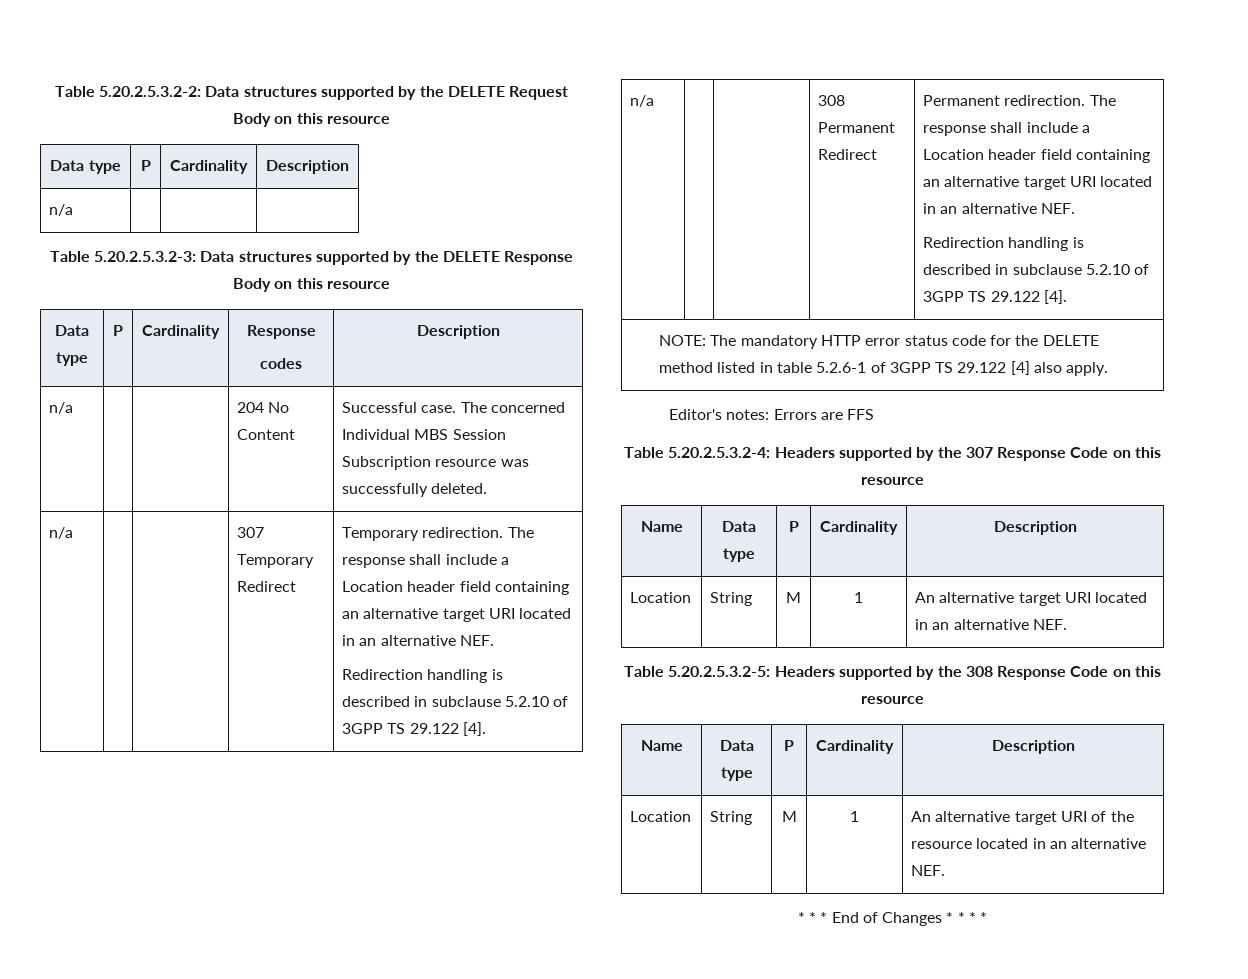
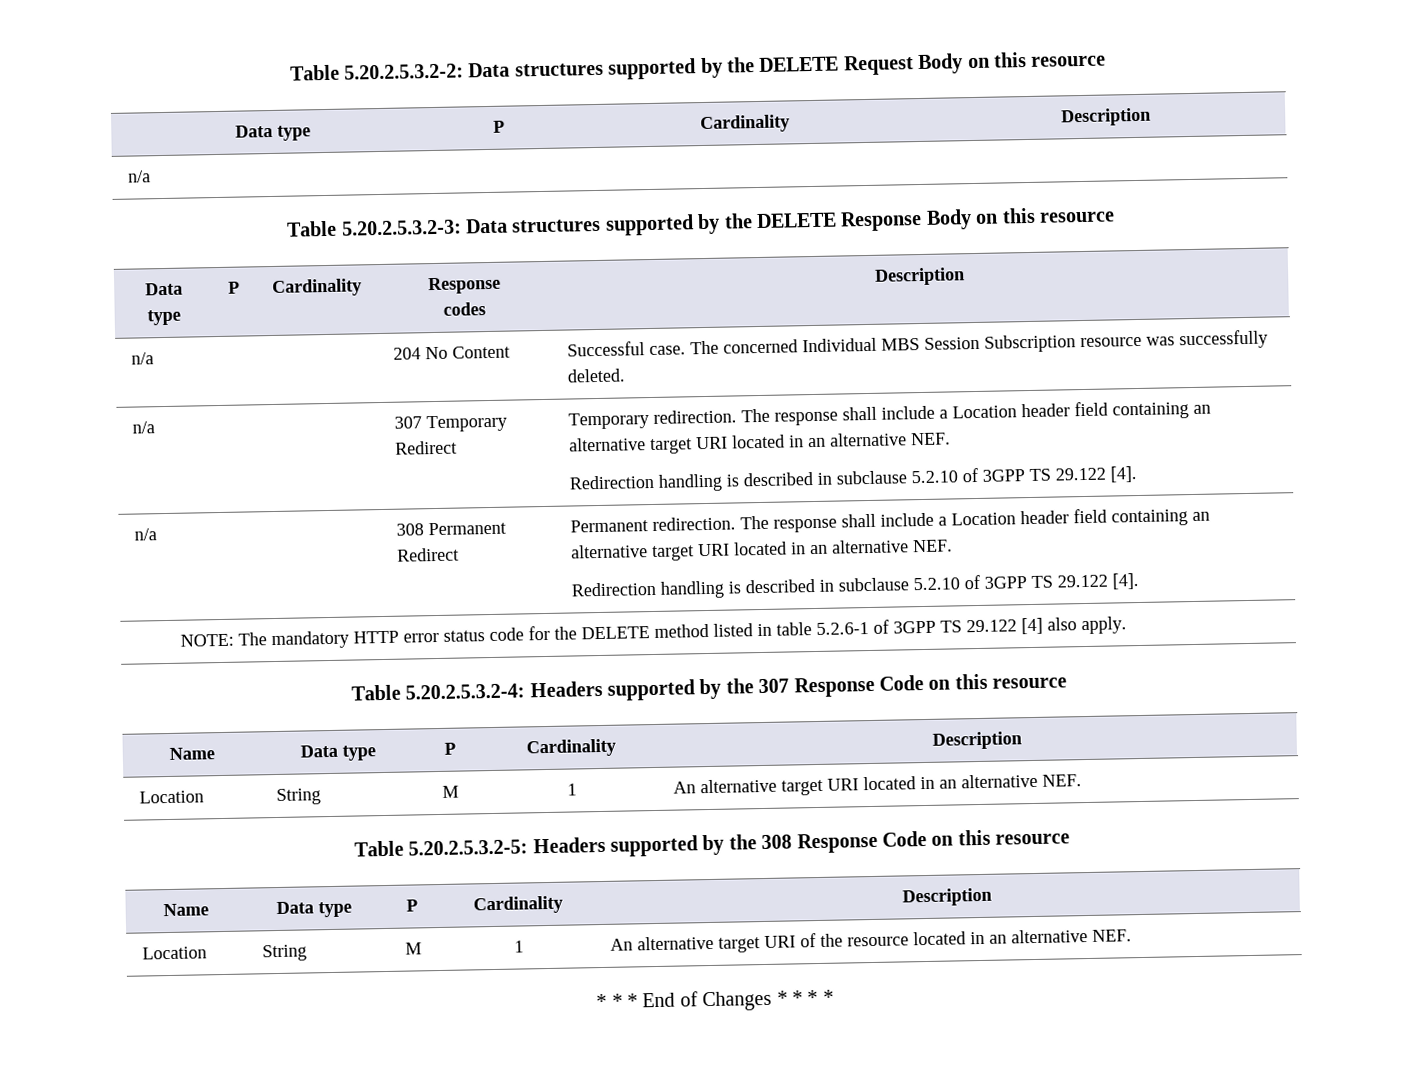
- Editor's notes: Errors are FFS

